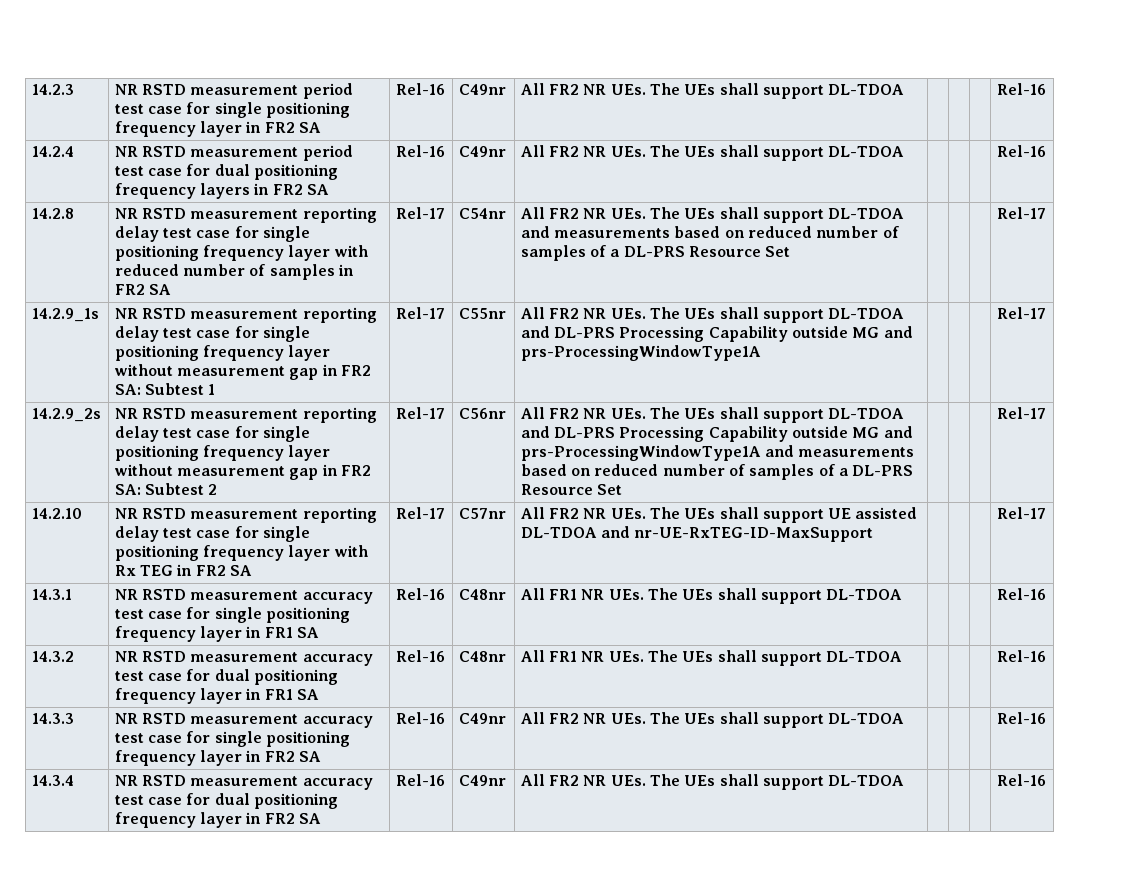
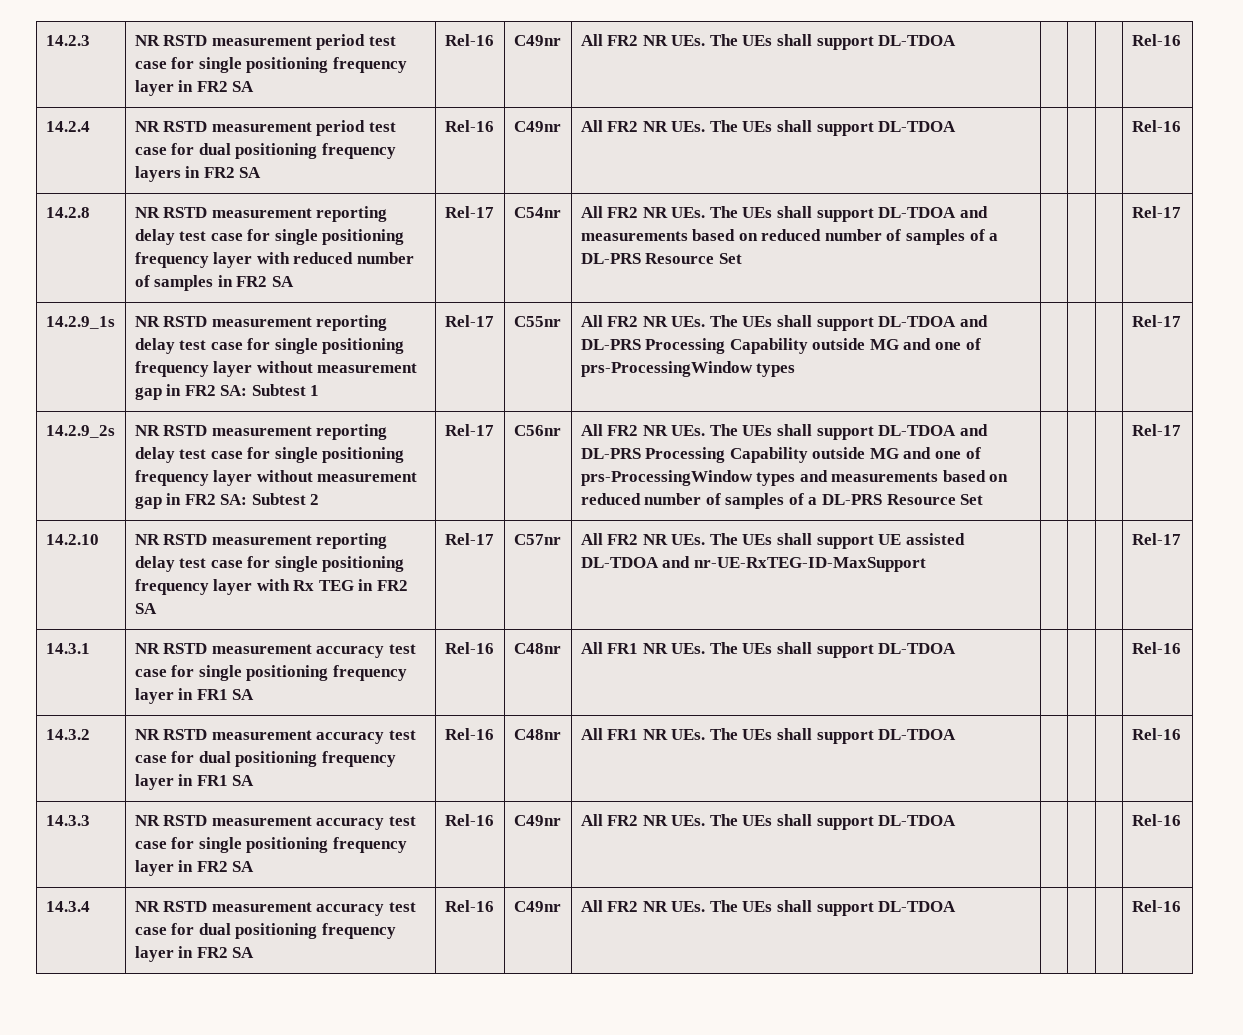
- C55nr | All FR2 NR UEs. The UEs shall support DL-TDOA and DL-PRS Processing Capability outside MG and prs-ProcessingWindowType1A
+ C55nr | All FR2 NR UEs. The UEs shall support DL-TDOA and DL-PRS Processing Capability outside MG and one of prs-ProcessingWindow types
- All FR2 NR UEs. The UEs shall support DL-TDOA and DL-PRS Processing Capability outside MG and prs-ProcessingWindowType1A and measurements based on reduced number of samples of a DL-PRS Resource Set
+ All FR2 NR UEs. The UEs shall support DL-TDOA and DL-PRS Processing Capability outside MG and one of prs-ProcessingWindow types and measurements based on reduced number of samples of a DL-PRS Resource Set

